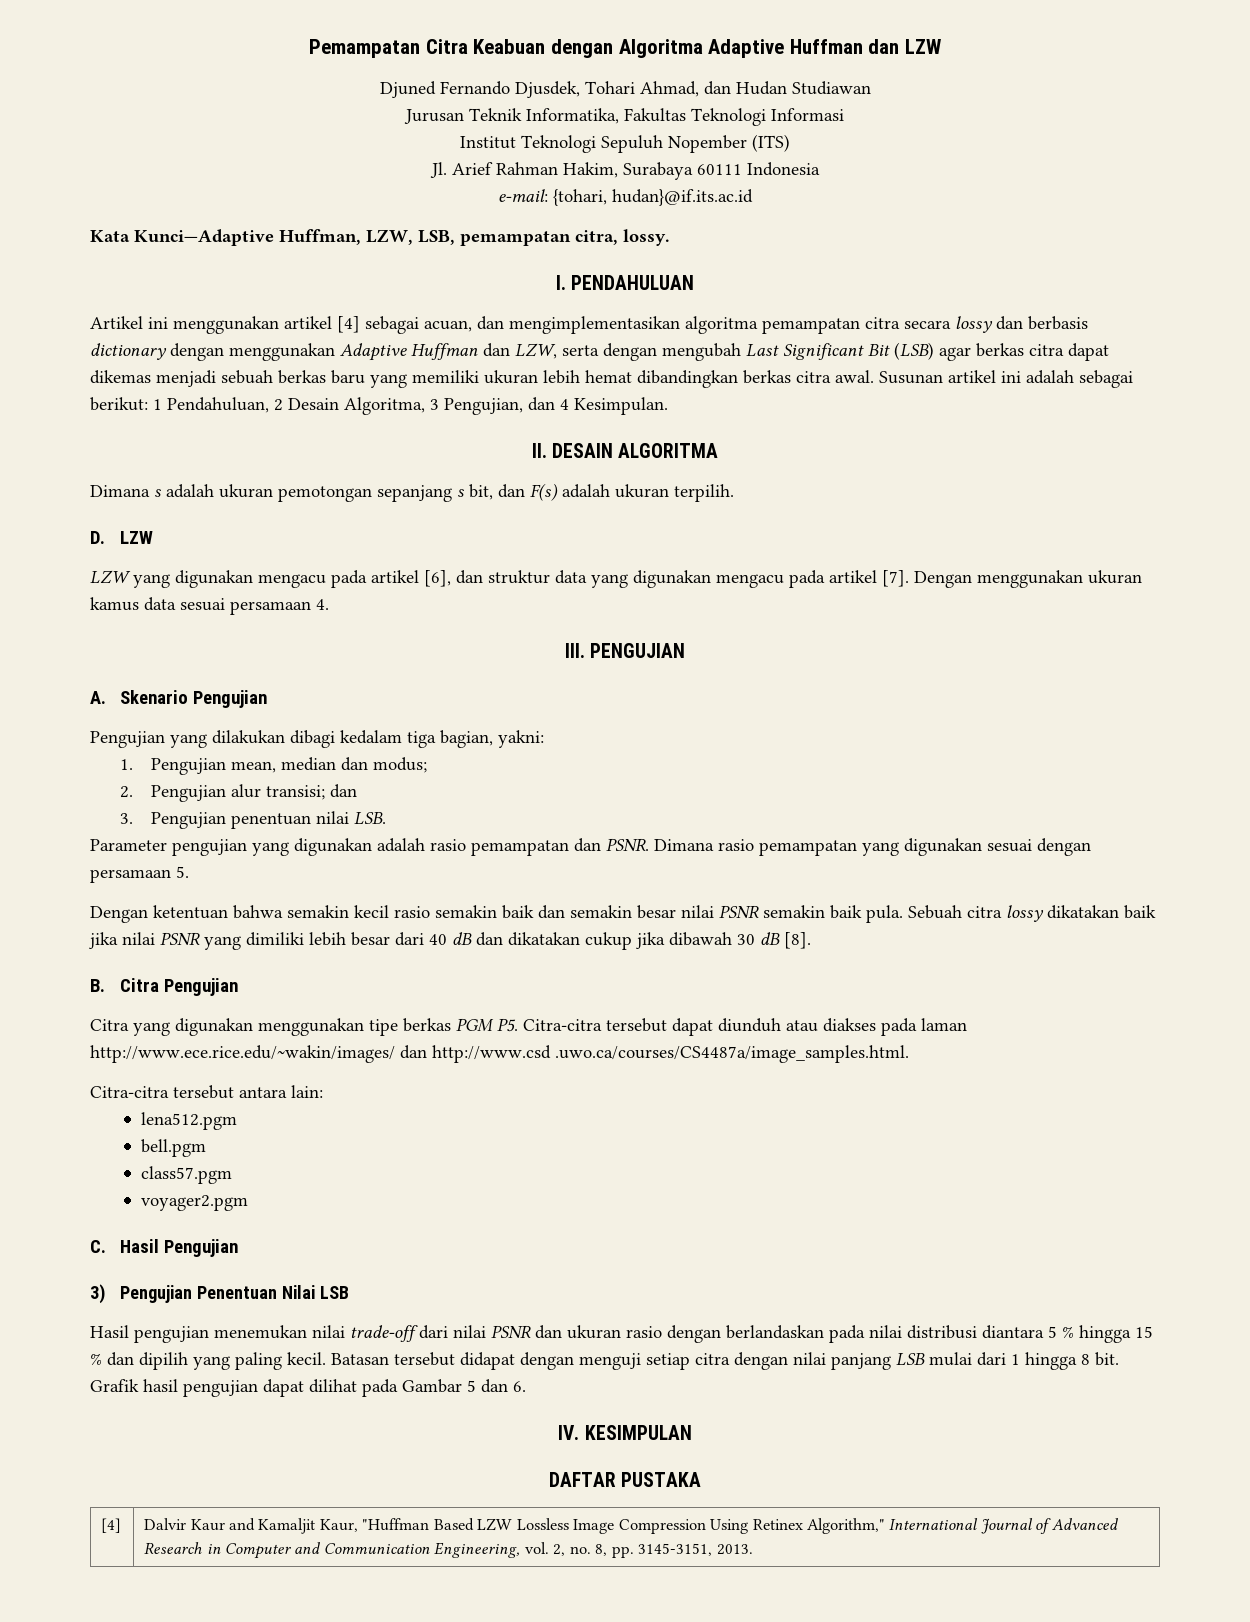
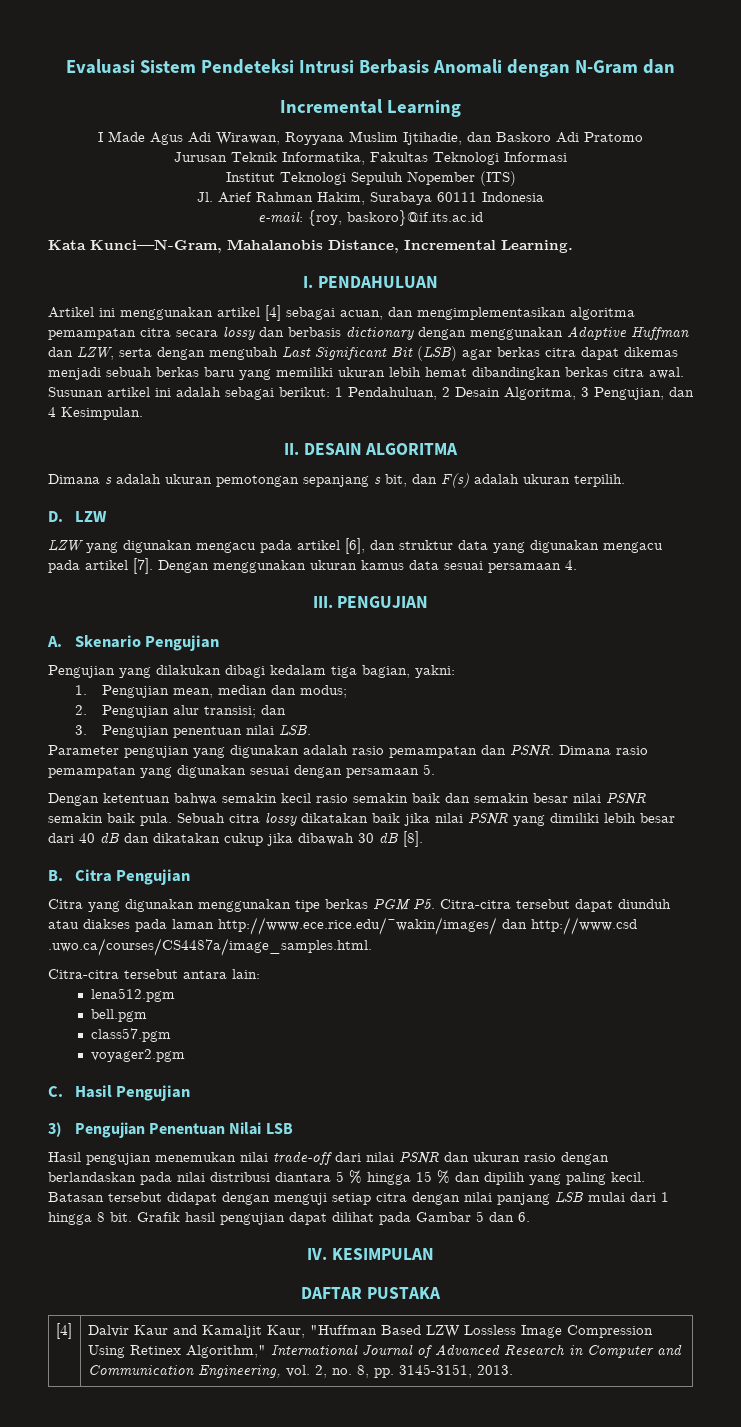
- Pemampatan Citra Keabuan dengan Algoritma Adaptive Huffman dan LZW
- Djuned Fernando Djusdek, Tohari Ahmad, dan Hudan Studiawan
+ Evaluasi Sistem Pendeteksi Intrusi Berbasis Anomali dengan N-Gram dan
+ Incremental Learning
+ I Made Agus Adi Wirawan, Royyana Muslim Ijtihadie, dan Baskoro Adi Pratomo
- e-mail: {tohari, hudan}@if.its.ac.id
+ e-mail: {roy, baskoro}@if.its.ac.id
- Kata Kunci—Adaptive Huffman, LZW, LSB, pemampatan citra, lossy.
+ Kata Kunci—N-Gram, Mahalanobis Distance, Incremental Learning.

